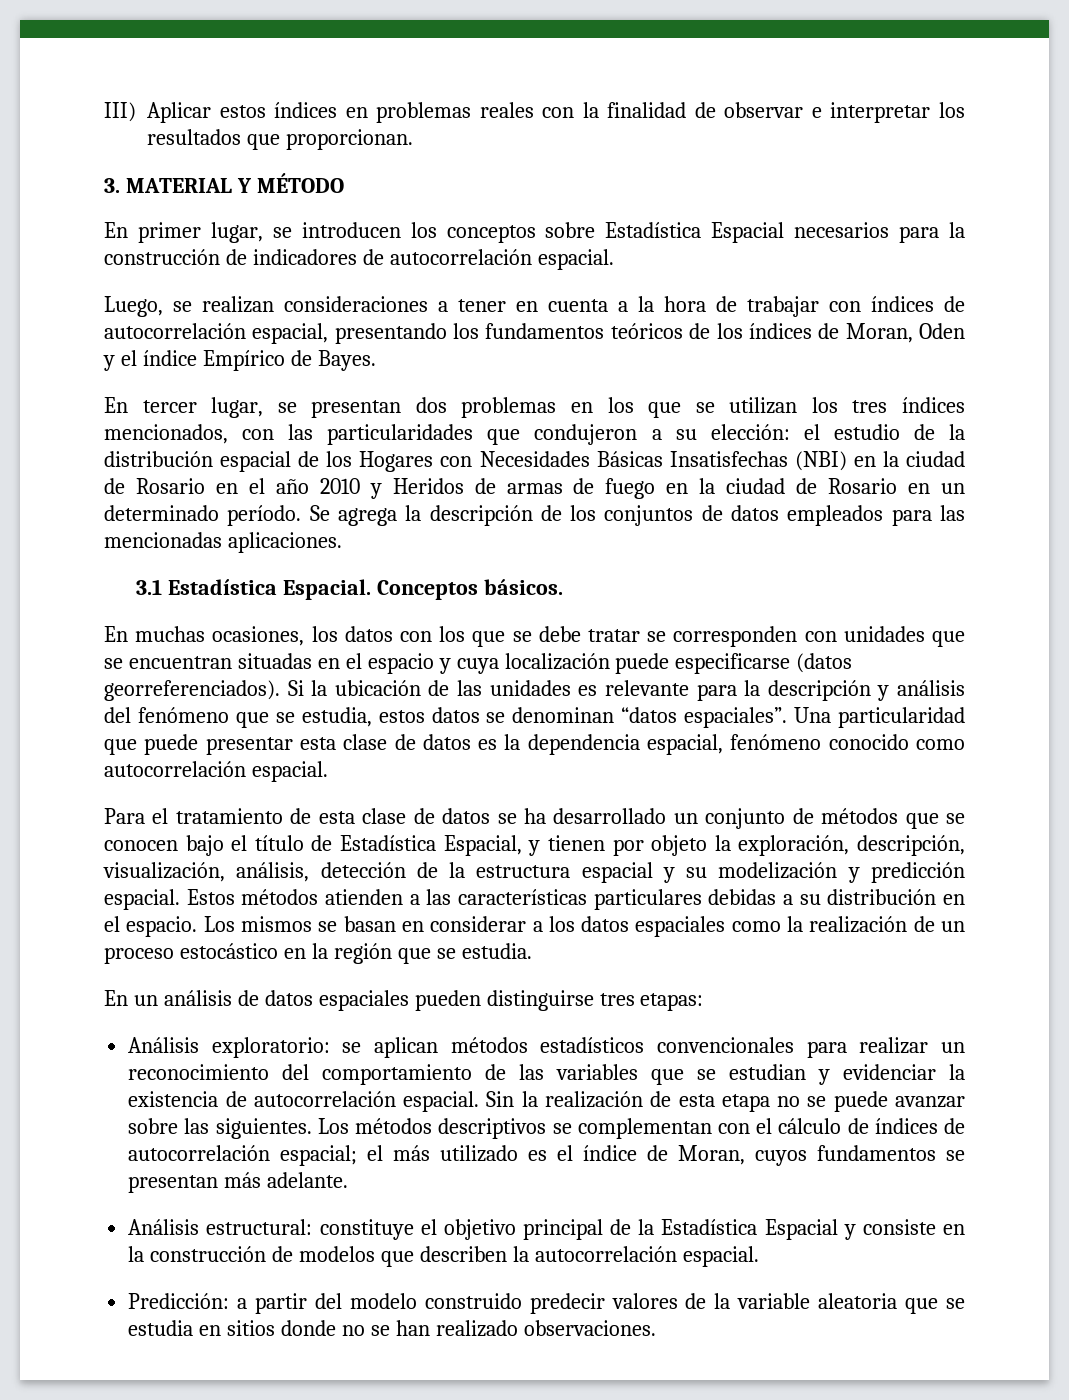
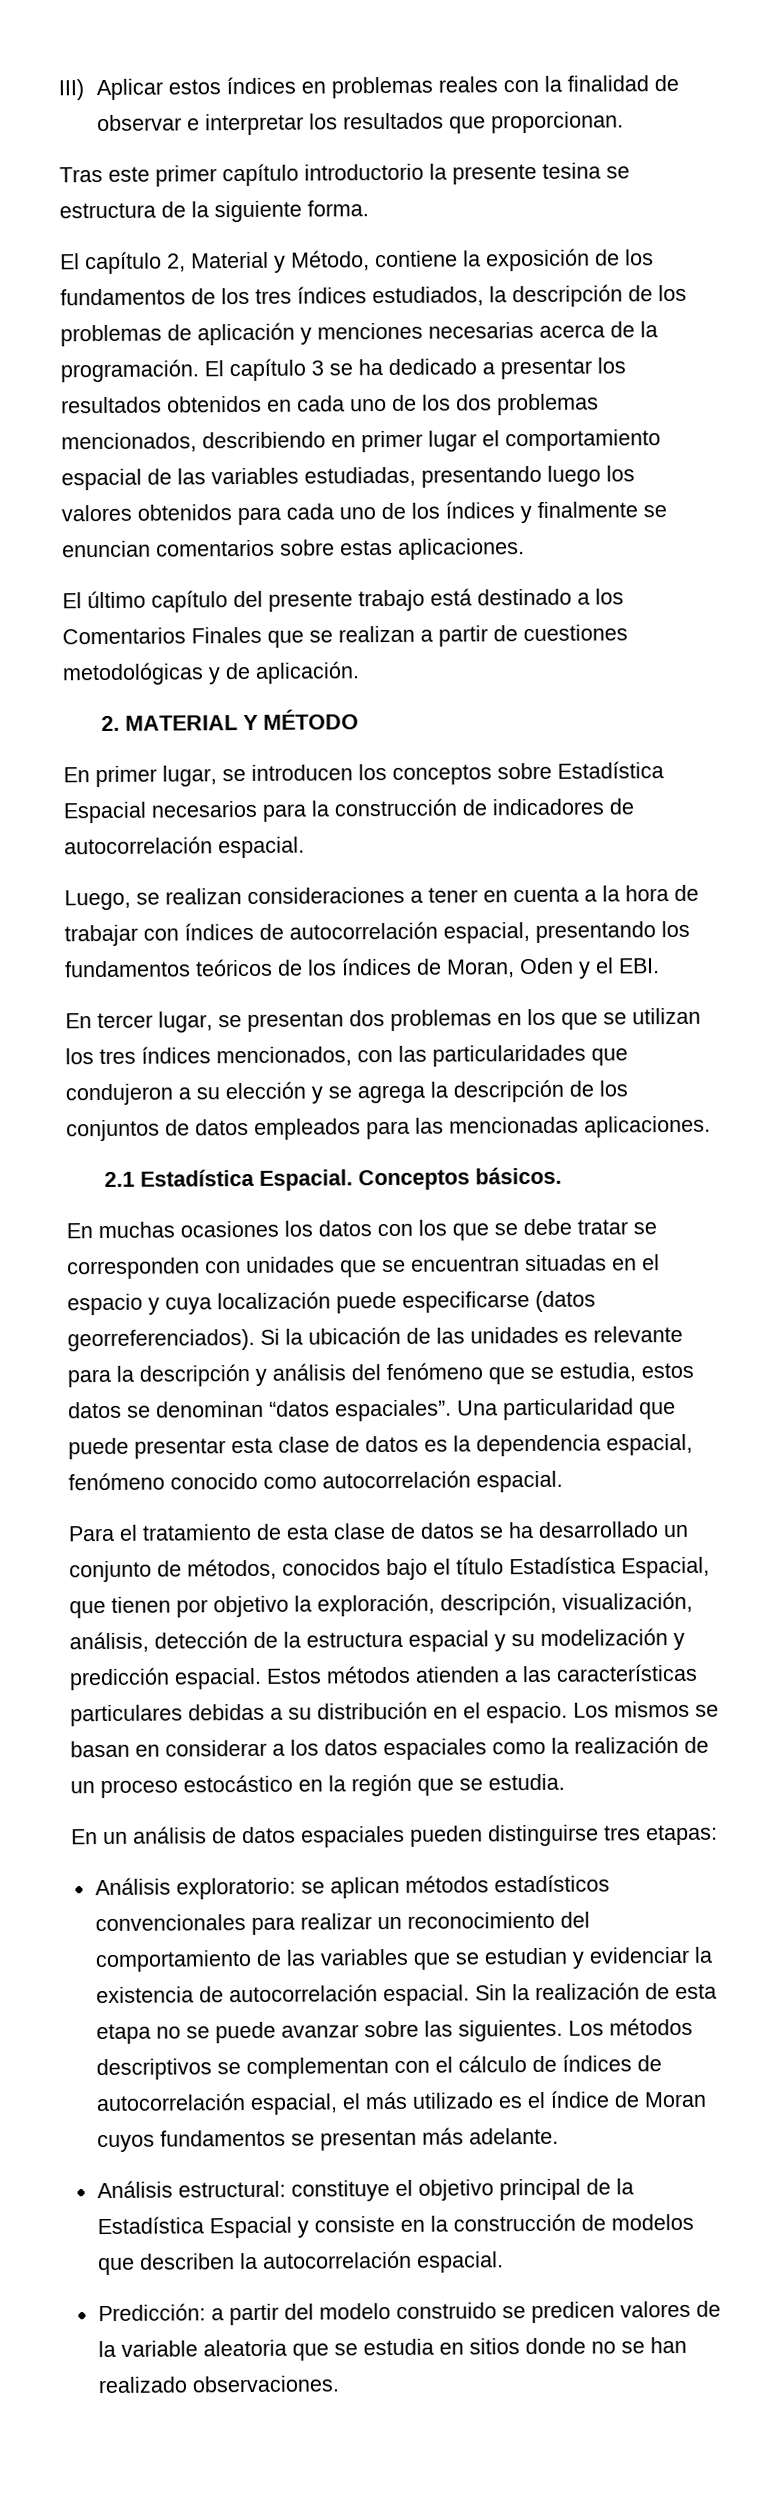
- 3. MATERIAL Y MÉTODO
+ Tras este primer capítulo introductorio la presente tesina se estructura de la siguiente forma.
+ El capítulo 2, Material y Método, contiene la exposición de los fundamentos de los tres índices estudiados, la descripción de los problemas de aplicación y menciones necesarias acerca de la programación. El capítulo 3 se ha dedicado a presentar los resultados obtenidos en cada uno de los dos problemas mencionados, describiendo en primer lugar el comportamiento espacial de las variables estudiadas, presentando luego los valores obtenidos para cada uno de los índices y finalmente se enuncian comentarios sobre estas aplicaciones.
+ El último capítulo del presente trabajo está destinado a los Comentarios Finales que se realizan a partir de cuestiones metodológicas y de aplicación.
+ 2. MATERIAL Y MÉTODO
- Luego, se realizan consideraciones a tener en cuenta a la hora de trabajar con índices de autocorrelación espacial, presentando los fundamentos teóricos de los índices de Moran, Oden y el índice Empírico de Bayes.
+ Luego, se realizan consideraciones a tener en cuenta a la hora de trabajar con índices de autocorrelación espacial, presentando los fundamentos teóricos de los índices de Moran, Oden y el EBI.
- En tercer lugar, se presentan dos problemas en los que se utilizan los tres índices mencionados, con las particularidades que condujeron a su elección: el estudio de la distribución espacial de los Hogares con Necesidades Básicas Insatisfechas (NBI) en la ciudad de Rosario en el año 2010 y Heridos de armas de fuego en la ciudad de Rosario en un determinado período. Se agrega la descripción de los conjuntos de datos empleados para las mencionadas aplicaciones.
+ En tercer lugar, se presentan dos problemas en los que se utilizan los tres índices mencionados, con las particularidades que condujeron a su elección y se agrega la descripción de los conjuntos de datos empleados para las mencionadas aplicaciones.
- 3.1 Estadística Espacial.
+ 2.1 Estadística Espacial.
- En muchas ocasiones, los datos con los que se debe tratar se corresponden con unidades que se encuentran situadas en el espacio y cuya localización puede especificarse (datos georreferenciados).
+ En muchas ocasiones los datos con los que se debe tratar se corresponden con unidades que se encuentran situadas en el espacio y cuya localización puede especificarse (datos georreferenciados).
- Para el tratamiento de esta clase de datos se ha desarrollado un conjunto de métodos que se conocen bajo el título de Estadística Espacial, y tienen por objeto la exploración, descripción, visualización, análisis, detección de la estructura espacial y su modelización y predicción espacial.
+ Para el tratamiento de esta clase de datos se ha desarrollado un conjunto de métodos, conocidos bajo el título Estadística Espacial, que tienen por objetivo la exploración, descripción, visualización, análisis, detección de la estructura espacial y su modelización y predicción espacial.
- Los métodos descriptivos se complementan con el cálculo de índices de autocorrelación espacial; el más utilizado es el índice de Moran, cuyos fundamentos se presentan más adelante.
+ Los métodos descriptivos se complementan con el cálculo de índices de autocorrelación espacial, el más utilizado es el índice de Moran cuyos fundamentos se presentan más adelante.
- Predicción: a partir del modelo construido predecir valores de la variable aleatoria que se estudia en sitios donde no se han realizado observaciones.
+ Predicción: a partir del modelo construido se predicen valores de la variable aleatoria que se estudia en sitios donde no se han realizado observaciones.

